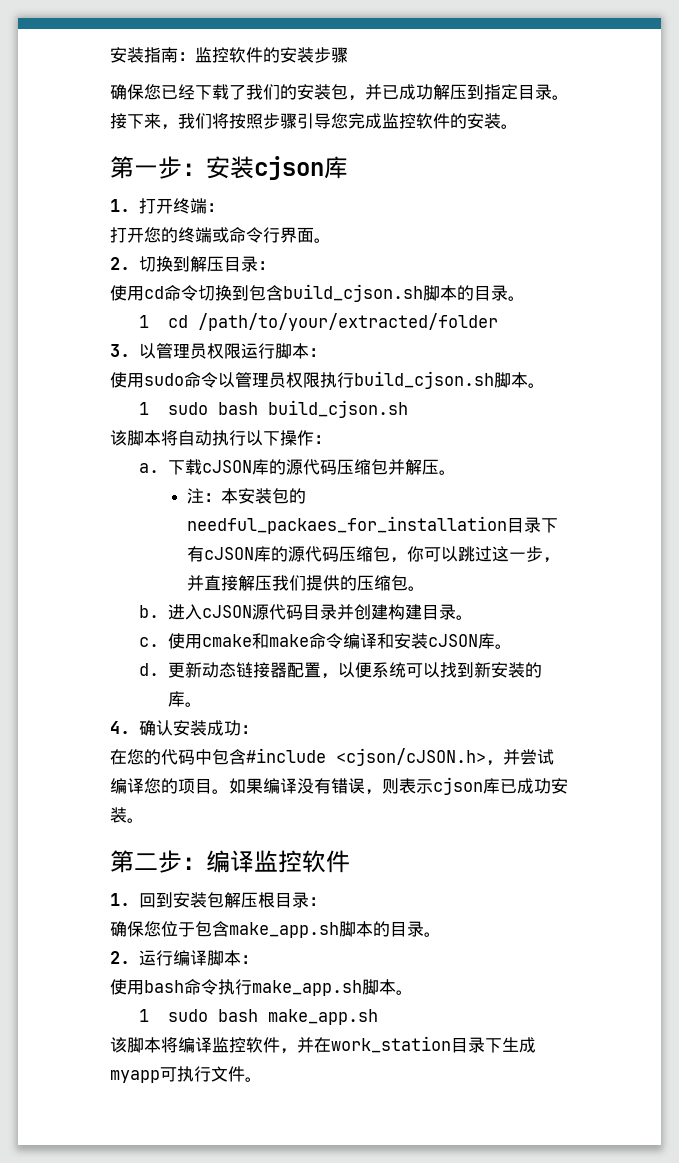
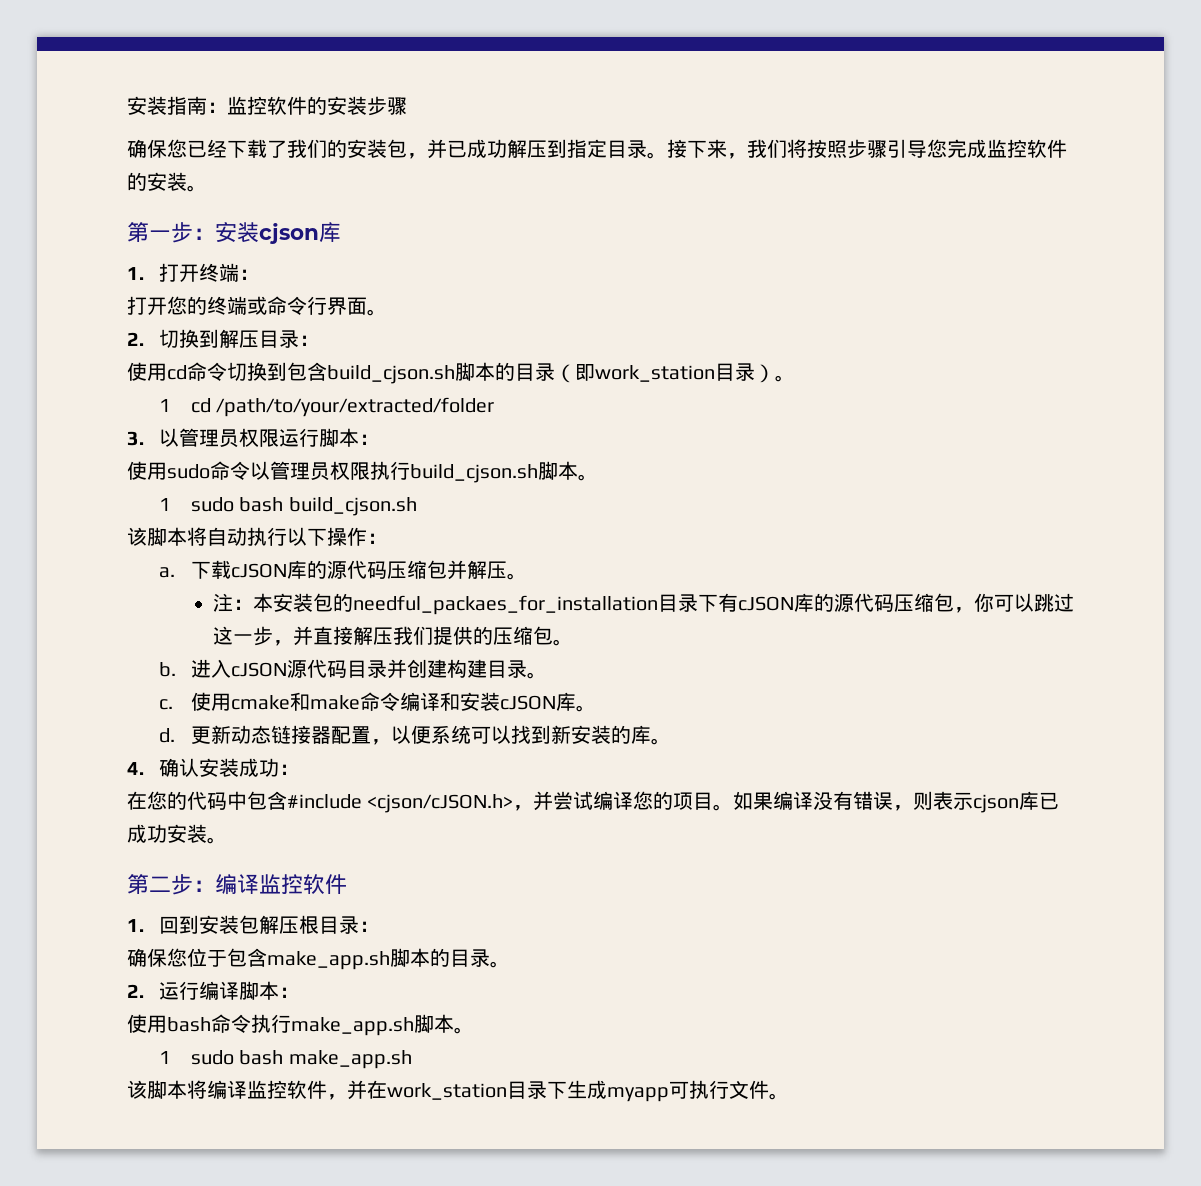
- 使用cd命令切换到包含build_cjson.sh脚本的目录。
+ 使用cd命令切换到包含build_cjson.sh脚本的目录（即work_station目录）。

